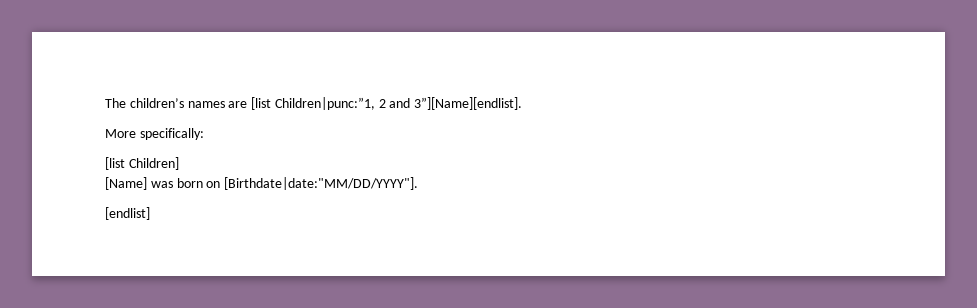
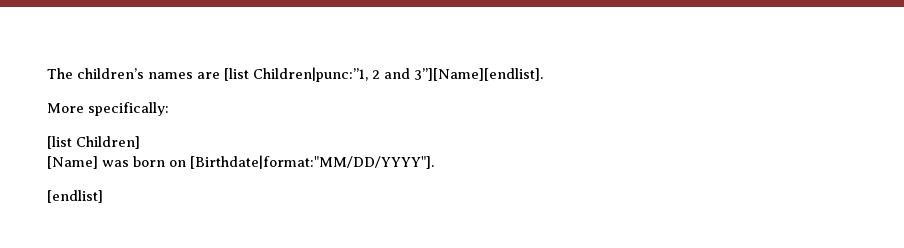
- [Name] was born on [Birthdate|date:"MM/DD/YYYY"].
+ [Name] was born on [Birthdate|format:"MM/DD/YYYY"].

